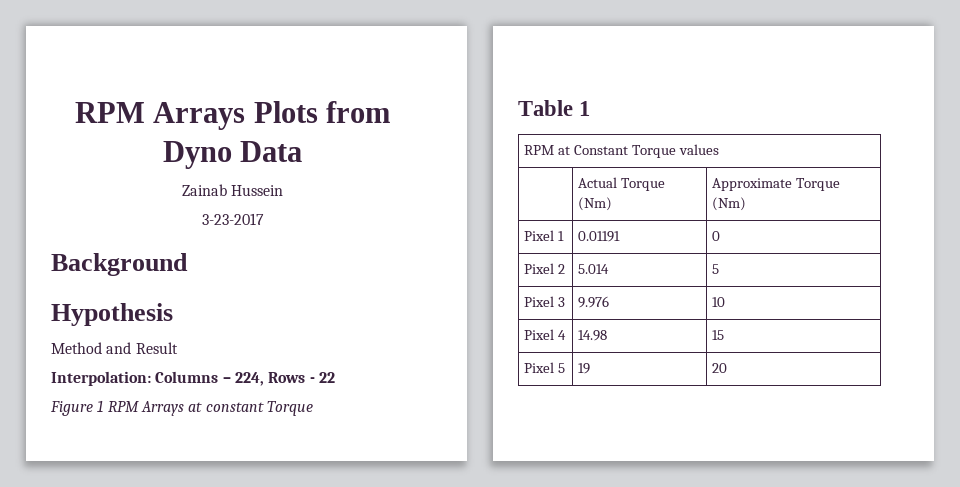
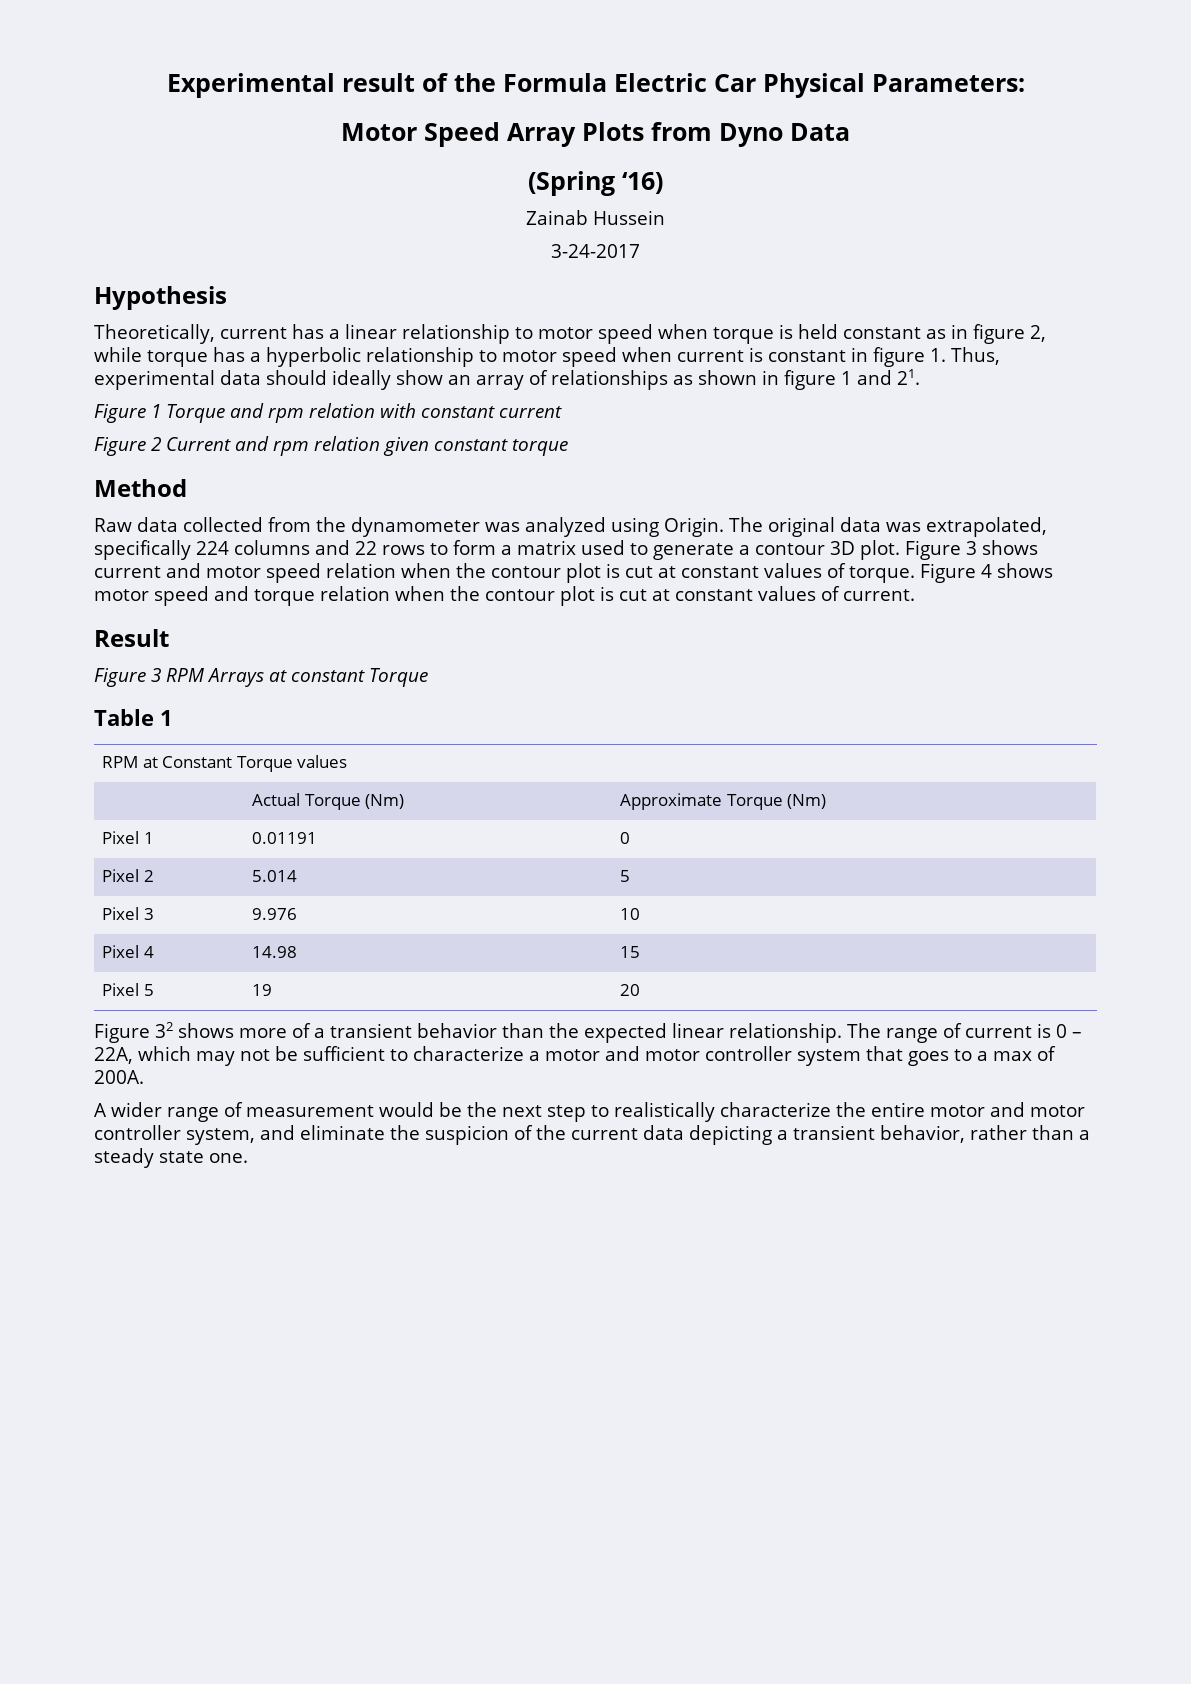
- RPM Arrays Plots from Dyno Data
+ Experimental result of the Formula Electric Car Physical Parameters:
+ Motor Speed Array Plots from Dyno Data
+ (Spring ‘16)
- 3-23-2017
- Background
+ 3-24-2017
- Method and Result
- Interpolation: Columns – 224, Rows - 22
- Figure 1 RPM Arrays at constant Torque
+ Theoretically, current has a linear relationship to motor speed when torque is held constant as in figure 2, while torque has a hyperbolic relationship to motor speed when current is constant in figure 1. Thus, experimental data should ideally show an array of relationships as shown in figure 1 and 21.
+ Figure 1 Torque and rpm relation with constant current
+ Figure 2 Current and rpm relation given constant torque
+ Method
+ Raw data collected from the dynamometer was analyzed using Origin. The original data was extrapolated, specifically 224 columns and 22 rows to form a matrix used to generate a contour 3D plot. Figure 3 shows current and motor speed relation when the contour plot is cut at constant values of torque. Figure 4 shows motor speed and torque relation when the contour plot is cut at constant values of current.
+ Result
+ Figure 3 RPM Arrays at constant Torque
+ Figure 32 shows more of a transient behavior than the expected linear relationship. The range of current is 0 – 22A, which may not be sufficient to characterize a motor and motor controller system that goes to a max of 200A.
+ A wider range of measurement would be the next step to realistically characterize the entire motor and motor controller system, and eliminate the suspicion of the current data depicting a transient behavior, rather than a steady state one.

